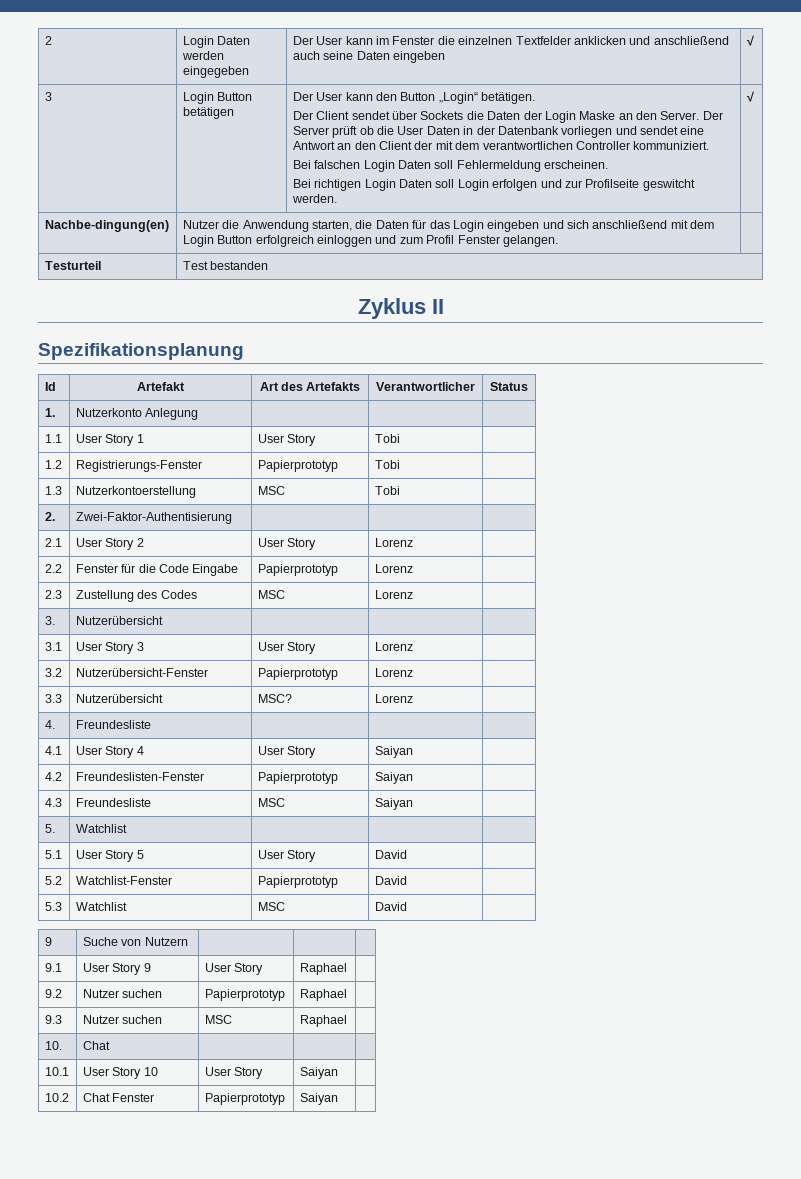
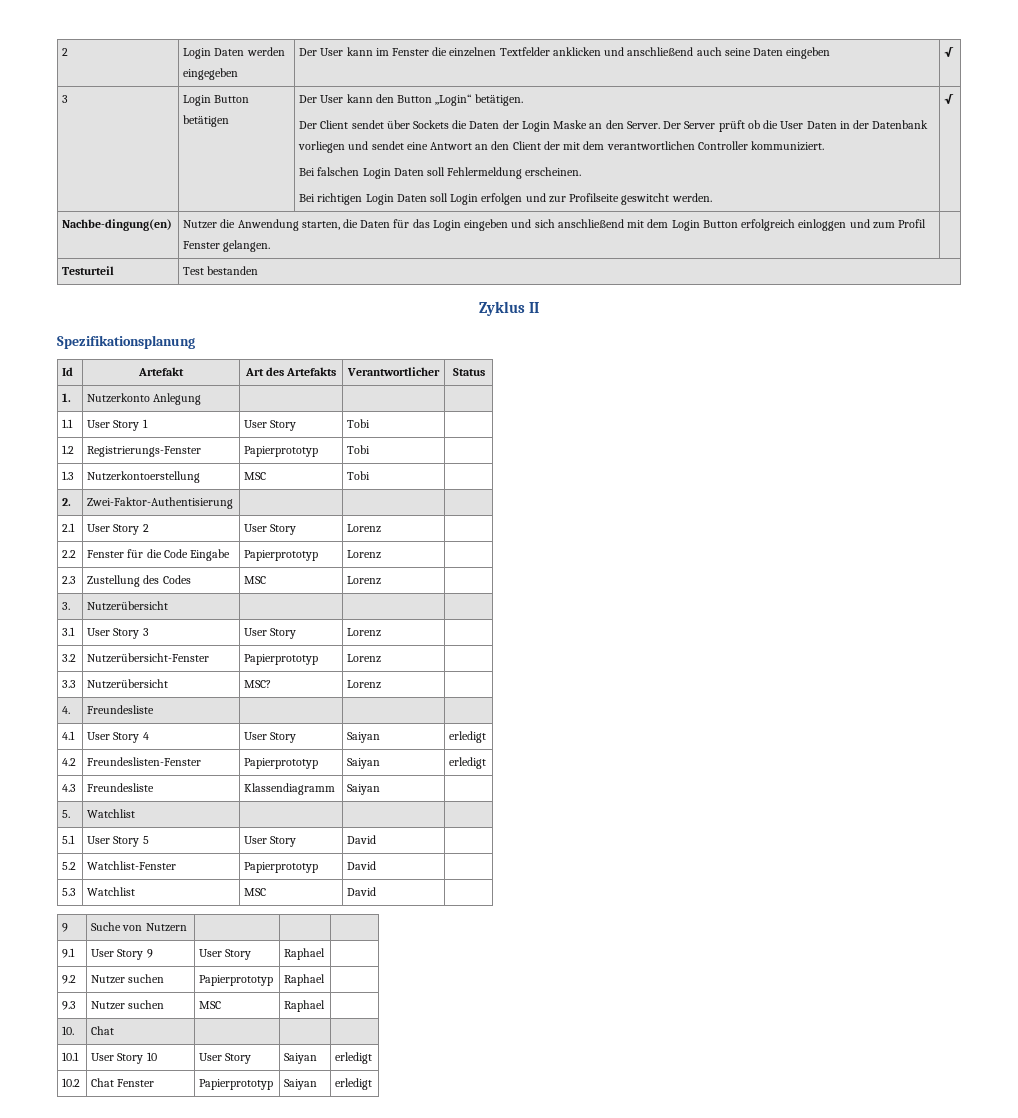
- 4.1 | User Story 4 | User Story | Saiyan |
+ 4.1 | User Story 4 | User Story | Saiyan | erledigt
- 4.2 | Freundeslisten-Fenster | Papierprototyp | Saiyan |
+ 4.2 | Freundeslisten-Fenster | Papierprototyp | Saiyan | erledigt
- 4.3 | Freundesliste | MSC | Saiyan |
+ 4.3 | Freundesliste | Klassendiagramm | Saiyan |
- 10.1 | User Story 10 | User Story | Saiyan |
+ 10.1 | User Story 10 | User Story | Saiyan | erledigt
- 10.2 | Chat Fenster | Papierprototyp | Saiyan |
+ 10.2 | Chat Fenster | Papierprototyp | Saiyan | erledigt

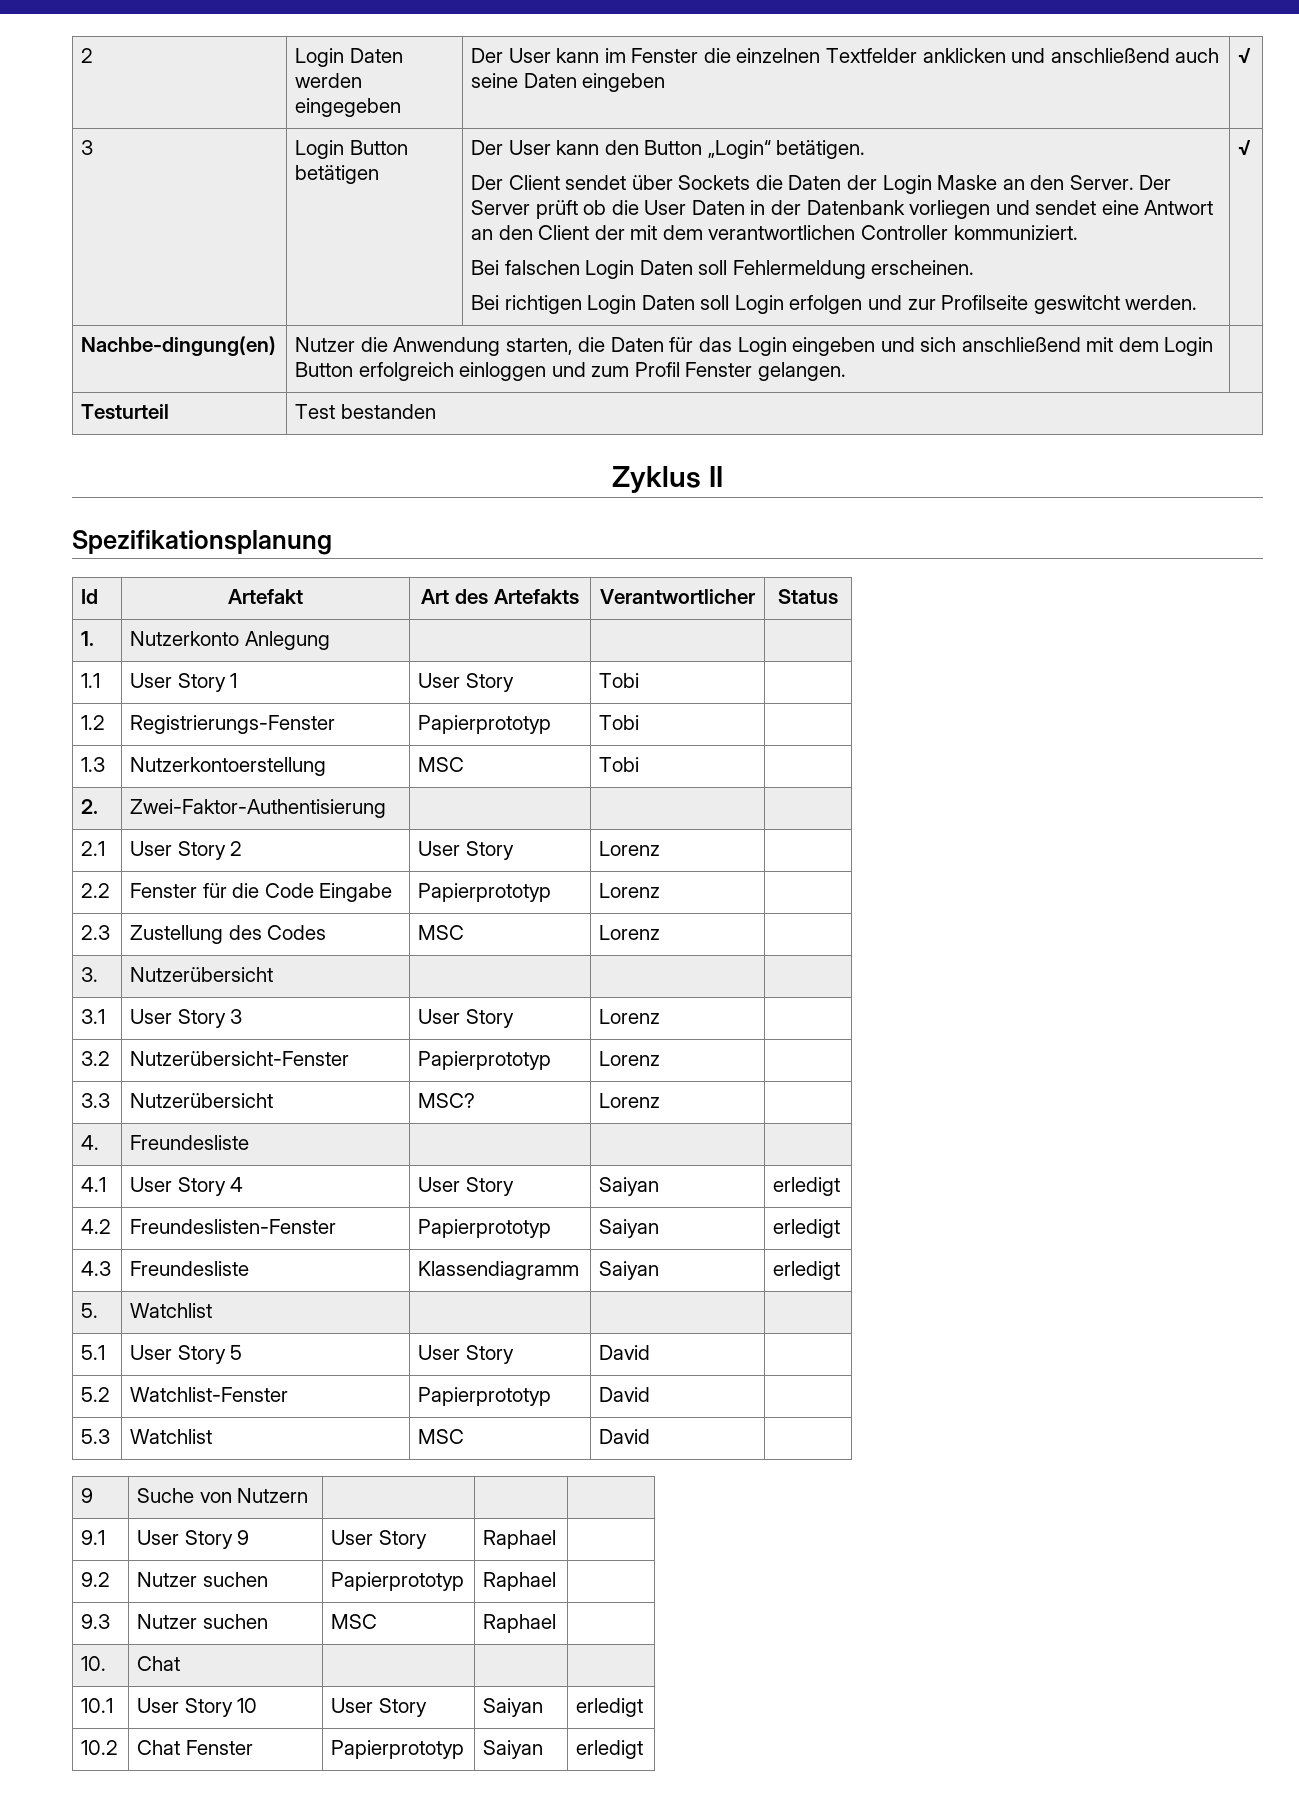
- 4.3 | Freundesliste | Klassendiagramm | Saiyan |
+ 4.3 | Freundesliste | Klassendiagramm | Saiyan | erledigt

